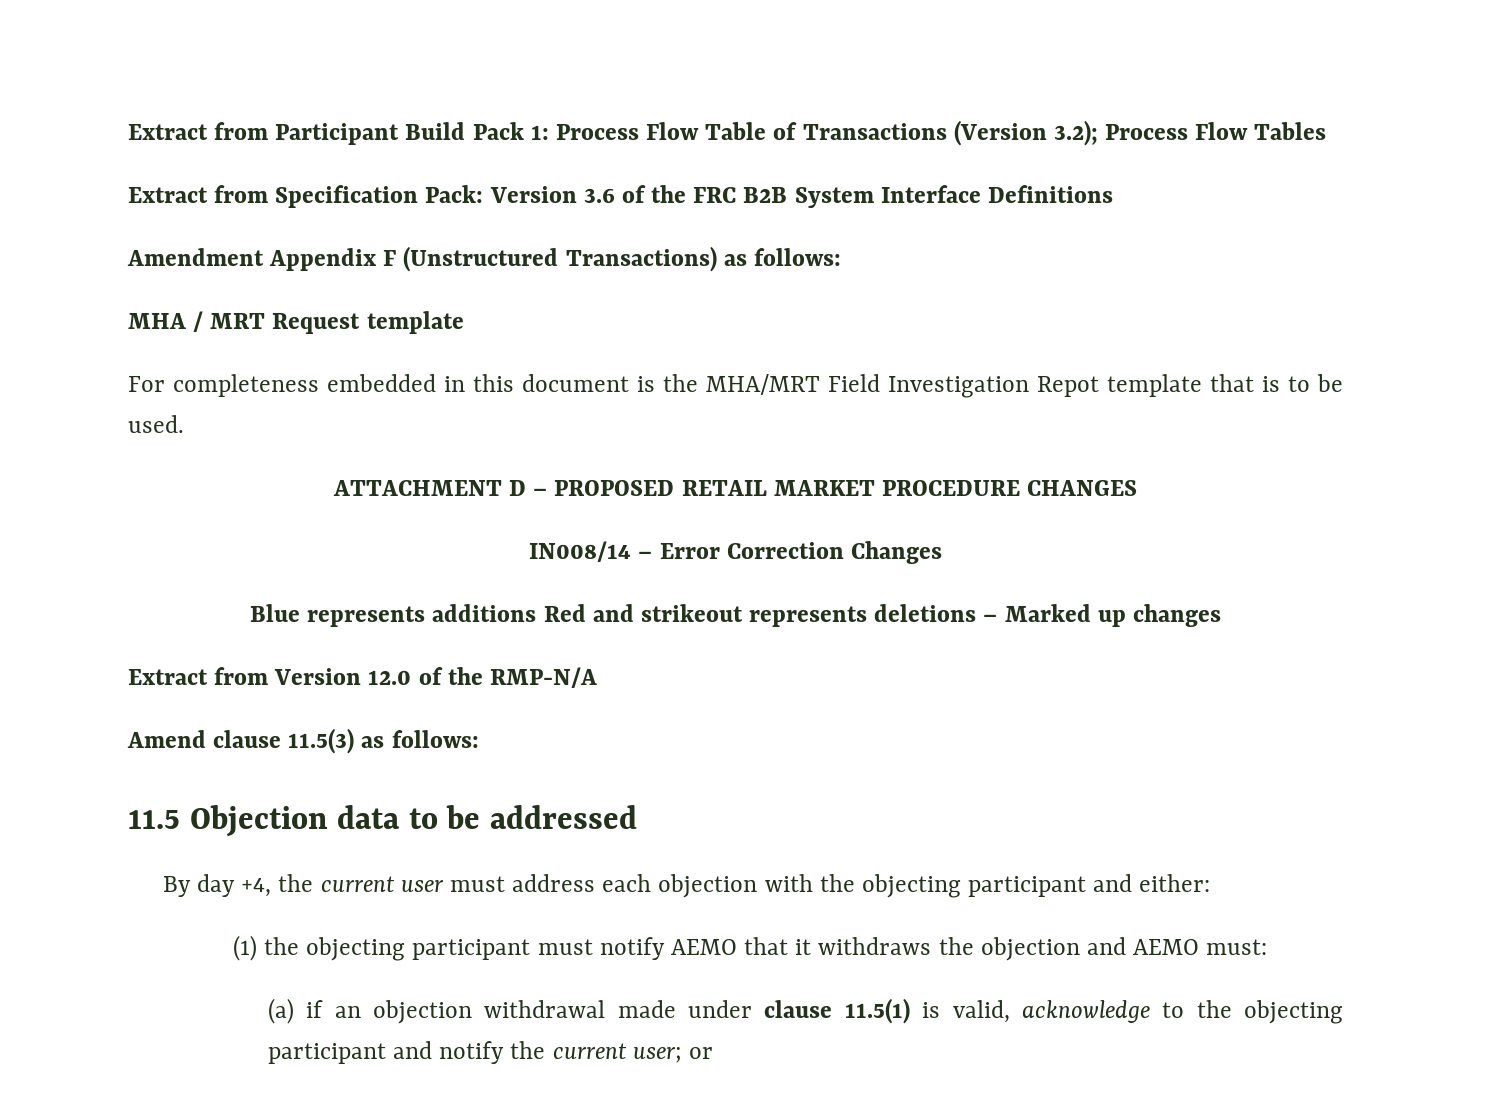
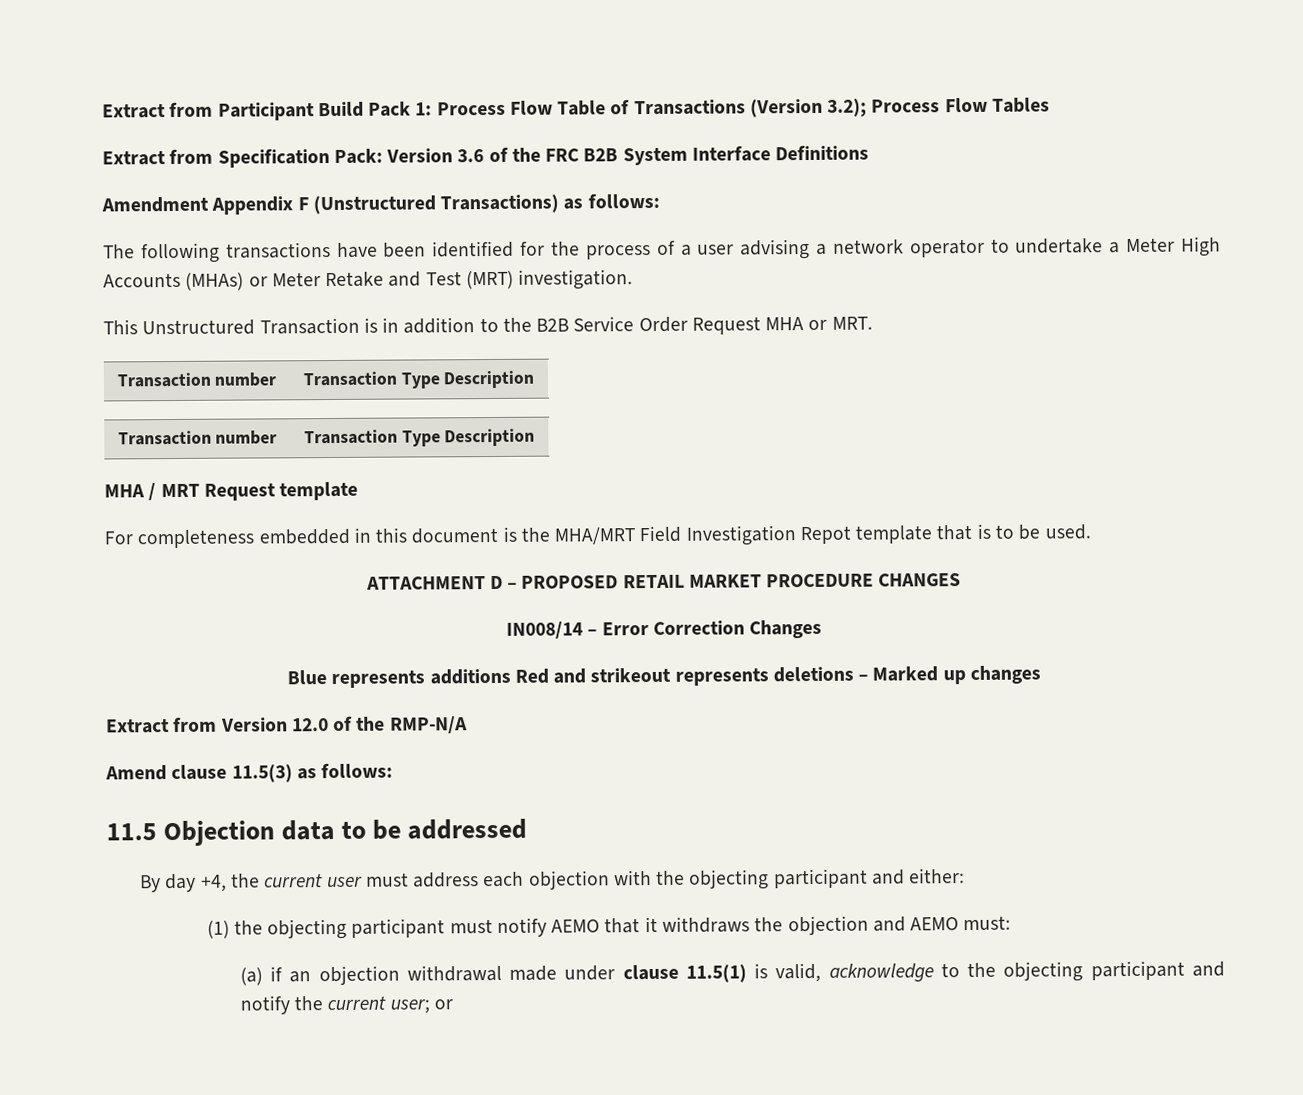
+ The following transactions have been identified for the process of a user advising a network operator to undertake a Meter High Accounts (MHAs) or Meter Retake and Test (MRT) investigation.
+ This Unstructured Transaction is in addition to the B2B Service Order Request MHA or MRT.
+ Transaction number | Transaction Type Description
+ Transaction number | Transaction Type Description

